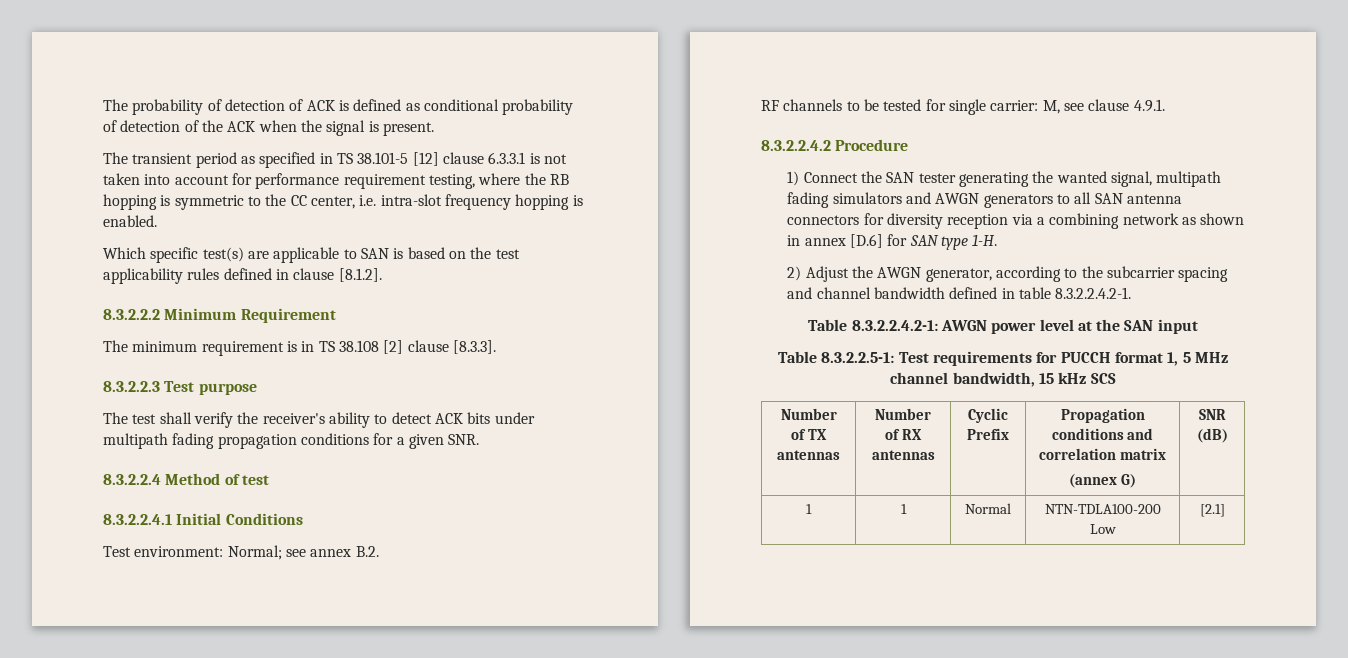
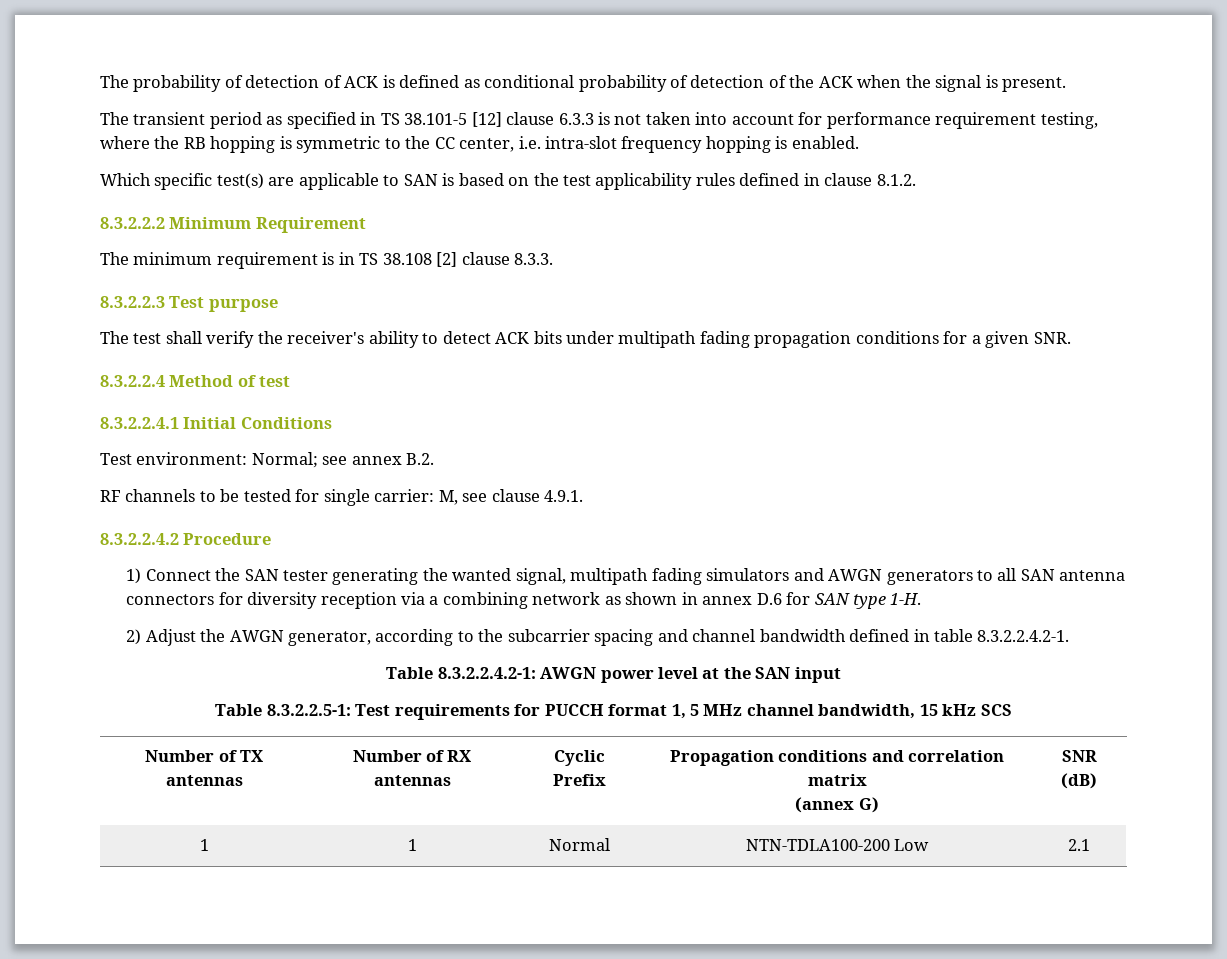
- The transient period as specified in TS 38.101-5 [12] clause 6.3.3.1 is not taken into account for performance requirement testing, where the RB hopping is symmetric to the CC center, i.e. intra-slot frequency hopping is enabled.
+ The transient period as specified in TS 38.101-5 [12] clause 6.3.3 is not taken into account for performance requirement testing, where the RB hopping is symmetric to the CC center, i.e. intra-slot frequency hopping is enabled.
- Which specific test(s) are applicable to SAN is based on the test applicability rules defined in clause [8.1.2].
+ Which specific test(s) are applicable to SAN is based on the test applicability rules defined in clause 8.1.2.
- The minimum requirement is in TS 38.108 [2] clause [8.3.3].
+ The minimum requirement is in TS 38.108 [2] clause 8.3.3.
- 1) Connect the SAN tester generating the wanted signal, multipath fading simulators and AWGN generators to all SAN antenna connectors for diversity reception via a combining network as shown in annex [D.6] for SAN type 1-H.
+ 1) Connect the SAN tester generating the wanted signal, multipath fading simulators and AWGN generators to all SAN antenna connectors for diversity reception via a combining network as shown in annex D.6 for SAN type 1-H.
- 1 | 1 | Normal | NTN-TDLA100-200 Low | [2.1]
+ 1 | 1 | Normal | NTN-TDLA100-200 Low | 2.1

